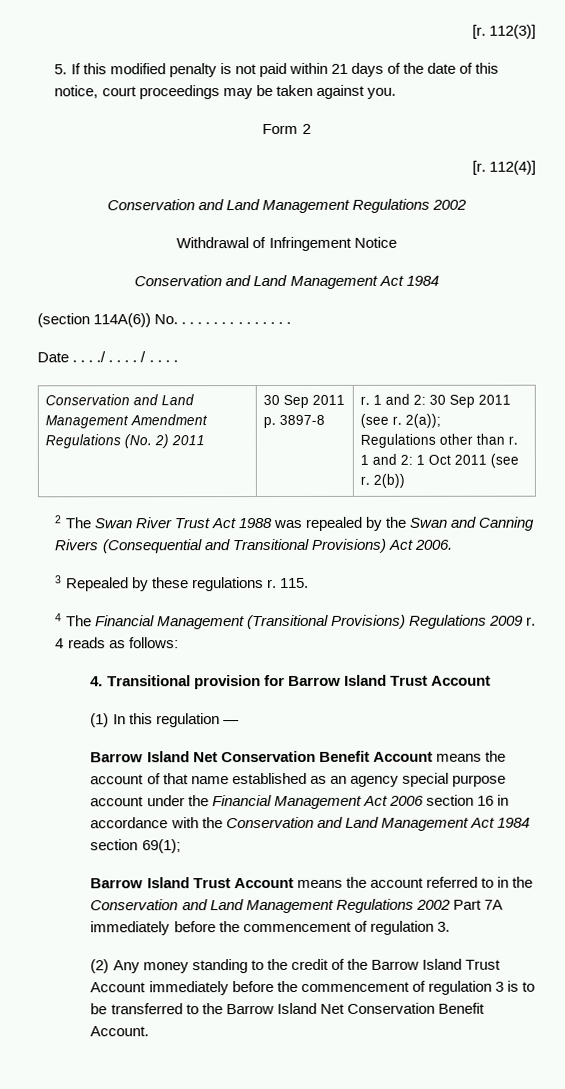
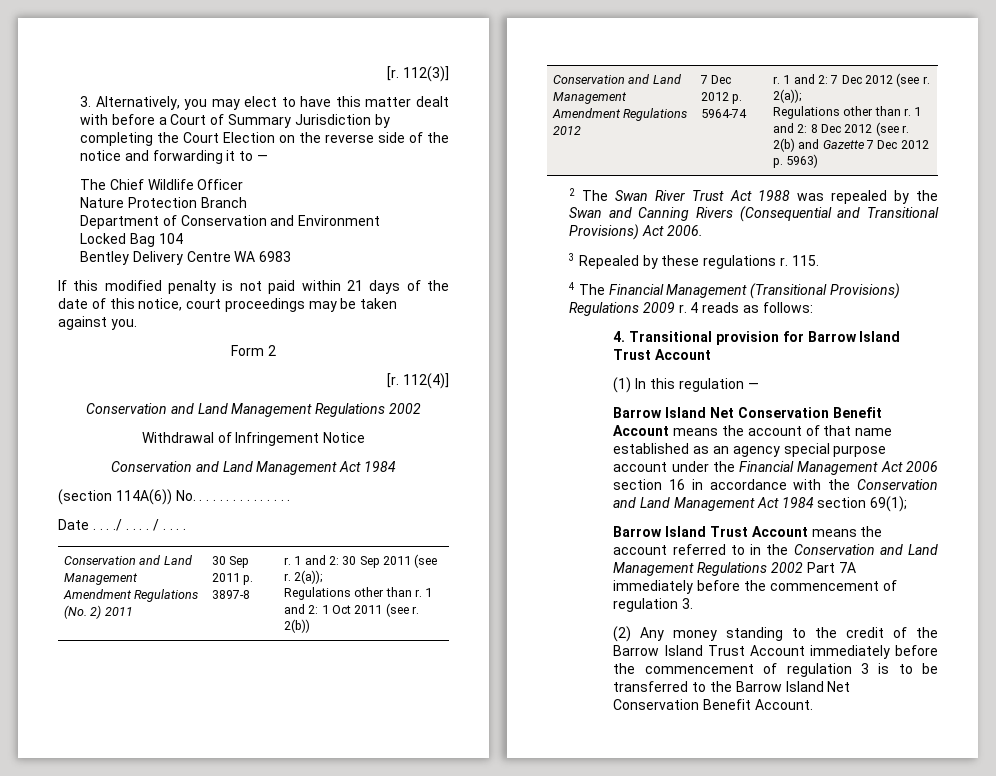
- 5. If this modified penalty is not paid within 21 days of the date of this notice, court proceedings may be taken against you.
+ 3. Alternatively, you may elect to have this matter dealt with before a Court of Summary Jurisdiction by completing the Court Election on the reverse side of the notice and forwarding it to —
+ The Chief Wildlife Officer
+ Nature Protection Branch
+ Department of Conservation and Environment
+ Locked Bag 104
+ Bentley Delivery Centre WA 6983
+ If this modified penalty is not paid within 21 days of the date of this notice, court proceedings may be taken against you.
+ Conservation and Land Management Amendment Regulations 2012 | 7 Dec 2012 p. 5964-74 | r. 1 and 2: 7 Dec 2012 (see r. 2(a));
+ Regulations other than r. 1 and 2: 8 Dec 2012 (see r. 2(b) and Gazette 7 Dec 2012 p. 5963)

